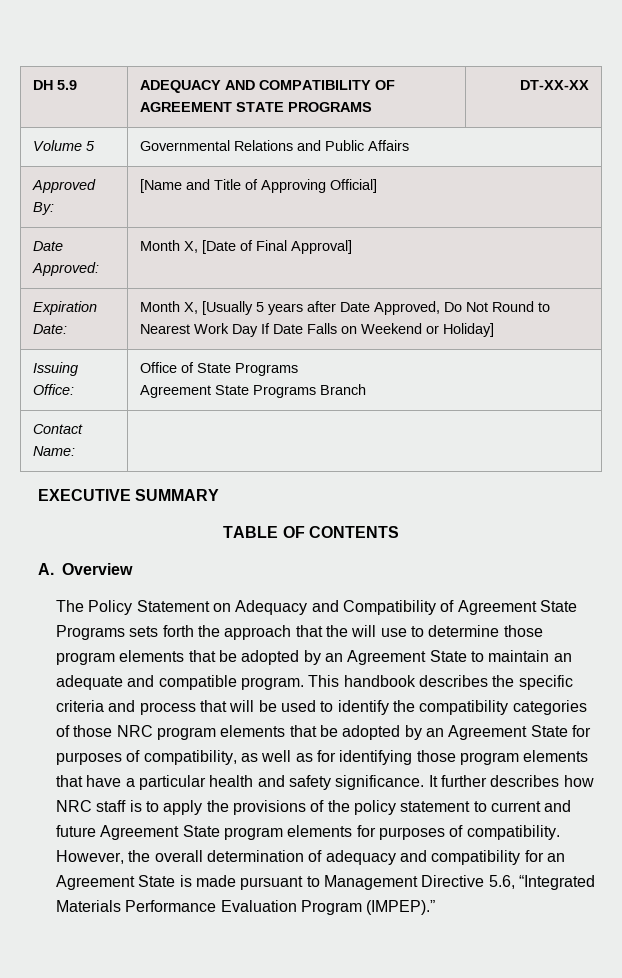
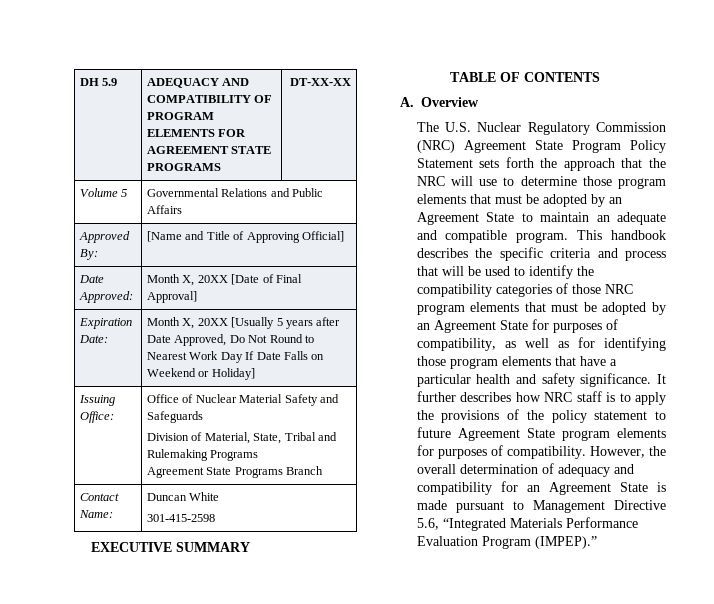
- DH 5.9 | ADEQUACY AND COMPATIBILITY OF AGREEMENT STATE PROGRAMS | DT-XX-XX
+ DH 5.9 | ADEQUACY AND COMPATIBILITY OF PROGRAM ELEMENTS FOR AGREEMENT STATE PROGRAMS | DT-XX-XX
- Date Approved: | Month X, [Date of Final Approval]
+ Date Approved: | Month X, 20XX [Date of Final Approval]
- Expiration Date: | Month X, [Usually 5 years after Date Approved, Do Not Round to Nearest Work Day If Date Falls on Weekend or Holiday]
+ Expiration Date: | Month X, 20XX [Usually 5 years after Date Approved, Do Not Round to Nearest Work Day If Date Falls on Weekend or Holiday]
- Issuing Office: | Office of State Programs
+ Issuing Office: | Office of Nuclear Material Safety and Safeguards
+ Division of Material, State, Tribal and Rulemaking Programs
- Contact Name: |
+ Contact Name: | Duncan White
+ 301-415-2598
- The Policy Statement on Adequacy and Compatibility of Agreement State Programs sets forth the approach that the will use to determine those program elements that be adopted by an Agreement State to maintain an adequate and compatible program.
+ The U.S. Nuclear Regulatory Commission (NRC) Agreement State Program Policy Statement sets forth the approach that the NRC will use to determine those program elements that must be adopted by an Agreement State to maintain an adequate and compatible program.
- This handbook describes the specific criteria and process that will be used to identify the compatibility categories of those NRC program elements that be adopted by an Agreement State for purposes of compatibility, as well as for identifying those program elements that have a particular health and safety significance.
+ This handbook describes the specific criteria and process that will be used to identify the compatibility categories of those NRC program elements that must be adopted by an Agreement State for purposes of compatibility, as well as for identifying those program elements that have a particular health and safety significance.
- It further describes how NRC staff is to apply the provisions of the policy statement to current and future Agreement State program elements for purposes of compatibility.
+ It further describes how NRC staff is to apply the provisions of the policy statement to future Agreement State program elements for purposes of compatibility.

